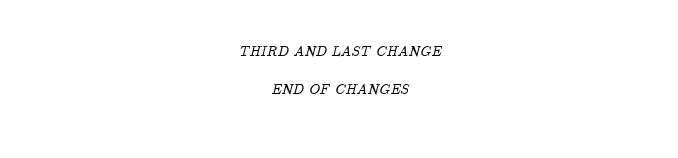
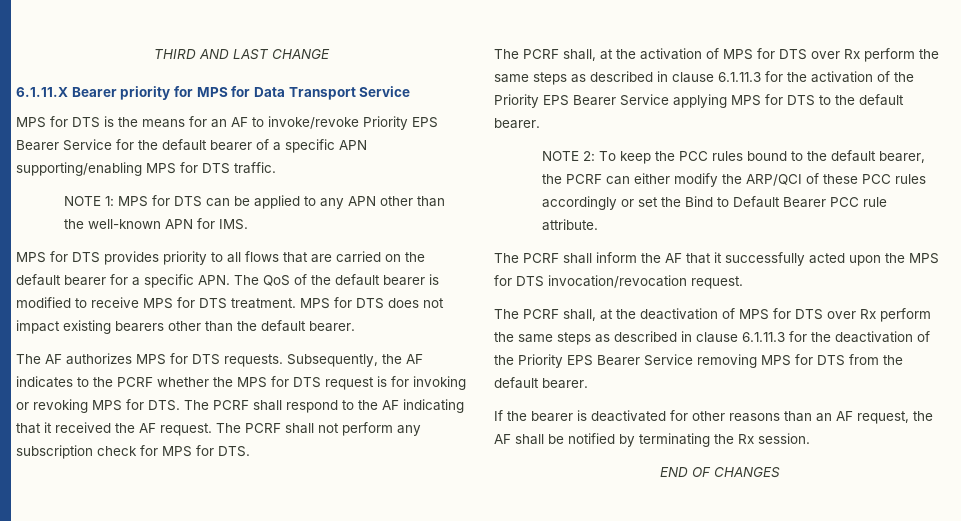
+ 6.1.11.X Bearer priority for MPS for Data Transport Service
+ MPS for DTS is the means for an AF to invoke/revoke Priority EPS Bearer Service for the default bearer of a specific APN supporting/enabling MPS for DTS traffic.
+ NOTE 1: MPS for DTS can be applied to any APN other than the well-known APN for IMS.
+ MPS for DTS provides priority to all flows that are carried on the default bearer for a specific APN. The QoS of the default bearer is modified to receive MPS for DTS treatment. MPS for DTS does not impact existing bearers other than the default bearer.
+ The AF authorizes MPS for DTS requests. Subsequently, the AF indicates to the PCRF whether the MPS for DTS request is for invoking or revoking MPS for DTS. The PCRF shall respond to the AF indicating that it received the AF request. The PCRF shall not perform any subscription check for MPS for DTS.
+ The PCRF shall, at the activation of MPS for DTS over Rx perform the same steps as described in clause 6.1.11.3 for the activation of the Priority EPS Bearer Service applying MPS for DTS to the default bearer.
+ NOTE 2: To keep the PCC rules bound to the default bearer, the PCRF can either modify the ARP/QCI of these PCC rules accordingly or set the Bind to Default Bearer PCC rule attribute.
+ The PCRF shall inform the AF that it successfully acted upon the MPS for DTS invocation/revocation request.
+ The PCRF shall, at the deactivation of MPS for DTS over Rx perform the same steps as described in clause 6.1.11.3 for the deactivation of the Priority EPS Bearer Service removing MPS for DTS from the default bearer.
+ If the bearer is deactivated for other reasons than an AF request, the AF shall be notified by terminating the Rx session.

